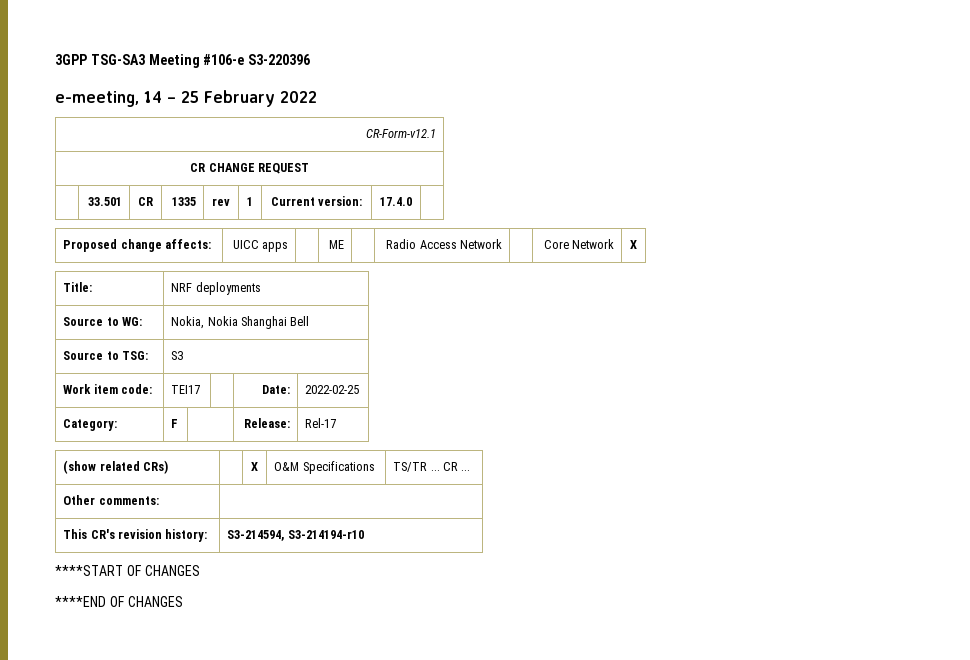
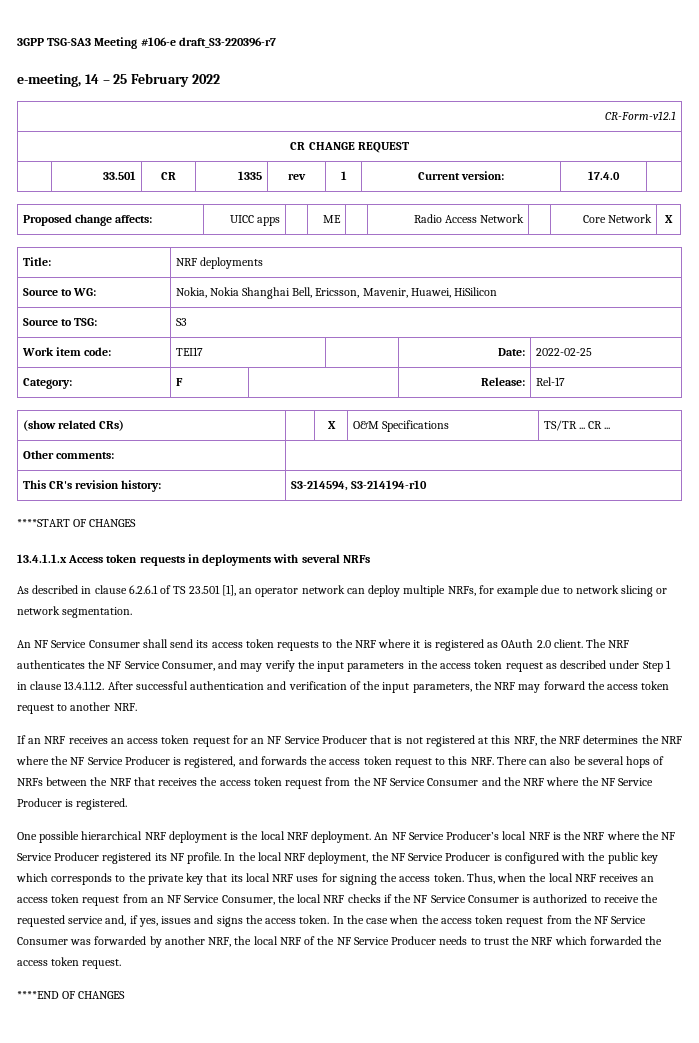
- 3GPP TSG-SA3 Meeting #106-e S3-220396
+ 3GPP TSG-SA3 Meeting #106-e draft_S3-220396-r7
- Source to WG: | Nokia, Nokia Shanghai Bell
+ Source to WG: | Nokia, Nokia Shanghai Bell, Ericsson, Mavenir, Huawei, HiSilicon
+ 13.4.1.1.x Access token requests in deployments with several NRFs
+ As described in clause 6.2.6.1 of TS 23.501 [1], an operator network can deploy multiple NRFs, for example due to network slicing or network segmentation.
+ An NF Service Consumer shall send its access token requests to the NRF where it is registered as OAuth 2.0 client. The NRF authenticates the NF Service Consumer, and may verify the input parameters in the access token request as described under Step 1 in clause 13.4.1.1.2. After successful authentication and verification of the input parameters, the NRF may forward the access token request to another NRF.
+ If an NRF receives an access token request for an NF Service Producer that is not registered at this NRF, the NRF determines the NRF where the NF Service Producer is registered, and forwards the access token request to this NRF. There can also be several hops of NRFs between the NRF that receives the access token request from the NF Service Consumer and the NRF where the NF Service Producer is registered.
+ One possible hierarchical NRF deployment is the local NRF deployment. An NF Service Producer’s local NRF is the NRF where the NF Service Producer registered its NF profile. In the local NRF deployment, the NF Service Producer is configured with the public key which corresponds to the private key that its local NRF uses for signing the access token. Thus, when the local NRF receives an access token request from an NF Service Consumer, the local NRF checks if the NF Service Consumer is authorized to receive the requested service and, if yes, issues and signs the access token. In the case when the access token request from the NF Service Consumer was forwarded by another NRF, the local NRF of the NF Service Producer needs to trust the NRF which forwarded the access token request.

